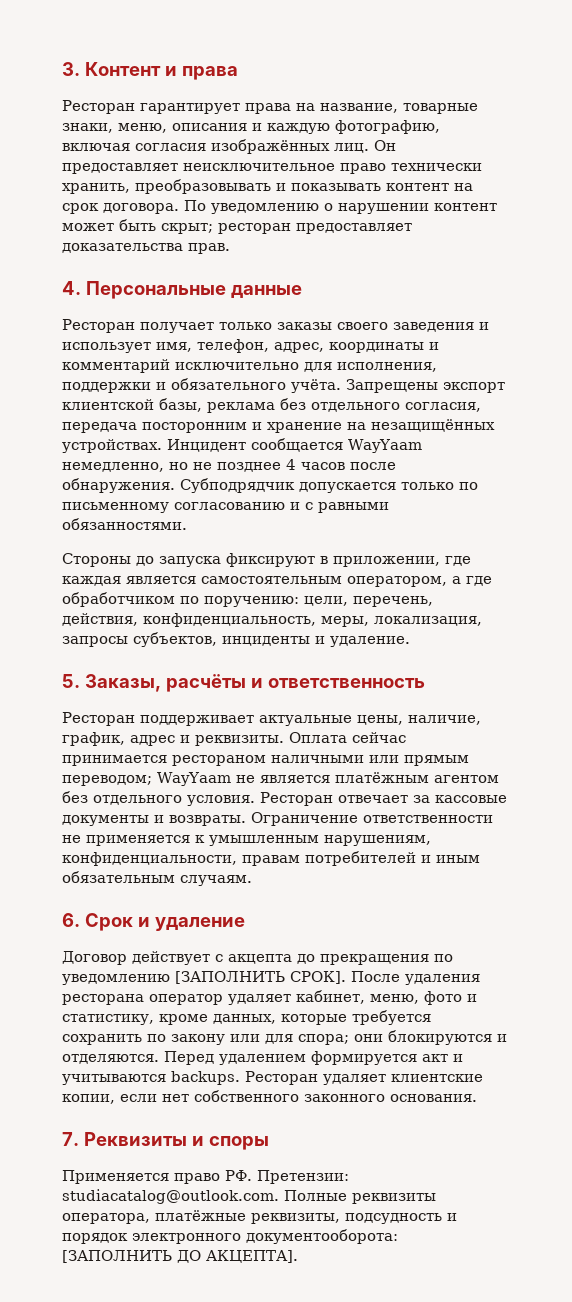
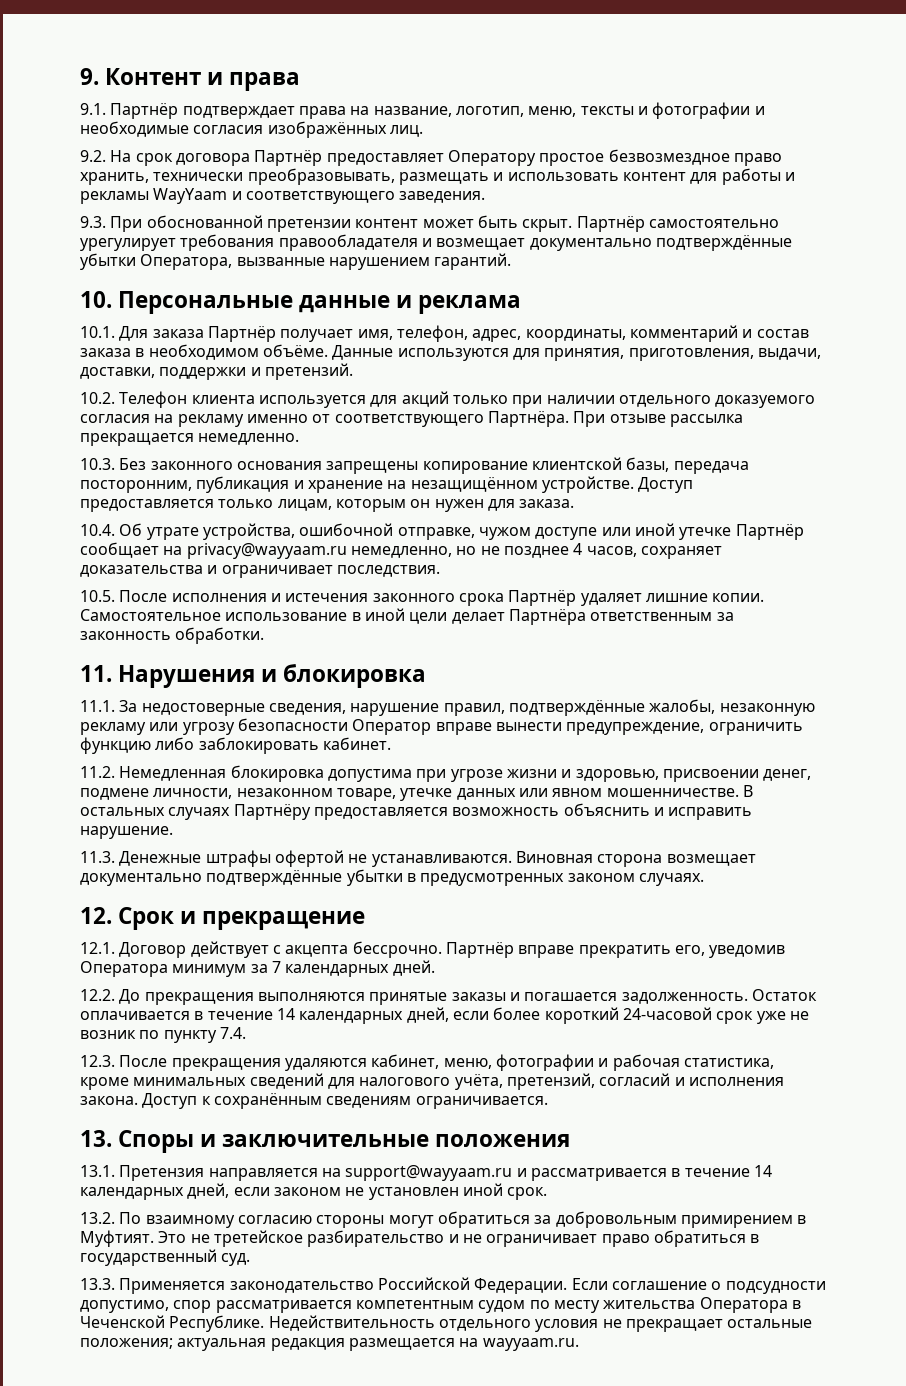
- 3. Контент и права
+ 9. Контент и права
- Ресторан гарантирует права на название, товарные знаки, меню, описания и каждую фотографию, включая согласия изображённых лиц. Он предоставляет неисключительное право технически хранить, преобразовывать и показывать контент на срок договора. По уведомлению о нарушении контент может быть скрыт; ресторан предоставляет доказательства прав.
- 4. Персональные данные
- Ресторан получает только заказы своего заведения и использует имя, телефон, адрес, координаты и комментарий исключительно для исполнения, поддержки и обязательного учёта. Запрещены экспорт клиентской базы, реклама без отдельного согласия, передача посторонним и хранение на незащищённых устройствах. Инцидент сообщается WayYaam немедленно, но не позднее 4 часов после обнаружения. Субподрядчик допускается только по письменному согласованию и с равными обязанностями.
- Стороны до запуска фиксируют в приложении, где каждая является самостоятельным оператором, а где обработчиком по поручению: цели, перечень, действия, конфиденциальность, меры, локализация, запросы субъектов, инциденты и удаление.
- 5. Заказы, расчёты и ответственность
- Ресторан поддерживает актуальные цены, наличие, график, адрес и реквизиты. Оплата сейчас принимается рестораном наличными или прямым переводом; WayYaam не является платёжным агентом без отдельного условия. Ресторан отвечает за кассовые документы и возвраты. Ограничение ответственности не применяется к умышленным нарушениям, конфиденциальности, правам потребителей и иным обязательным случаям.
- 6. Срок и удаление
- Договор действует с акцепта до прекращения по уведомлению [ЗАПОЛНИТЬ СРОК]. После удаления ресторана оператор удаляет кабинет, меню, фото и статистику, кроме данных, которые требуется сохранить по закону или для спора; они блокируются и отделяются. Перед удалением формируется акт и учитываются backups. Ресторан удаляет клиентские копии, если нет собственного законного основания.
- 7. Реквизиты и споры
- Применяется право РФ. Претензии: studiacatalog@outlook.com. Полные реквизиты оператора, платёжные реквизиты, подсудность и порядок электронного документооборота: [ЗАПОЛНИТЬ ДО АКЦЕПТА].
+ 9.1. Партнёр подтверждает права на название, логотип, меню, тексты и фотографии и необходимые согласия изображённых лиц.
+ 9.2. На срок договора Партнёр предоставляет Оператору простое безвозмездное право хранить, технически преобразовывать, размещать и использовать контент для работы и рекламы WayYaam и соответствующего заведения.
+ 9.3. При обоснованной претензии контент может быть скрыт. Партнёр самостоятельно урегулирует требования правообладателя и возмещает документально подтверждённые убытки Оператора, вызванные нарушением гарантий.
+ 10. Персональные данные и реклама
+ 10.1. Для заказа Партнёр получает имя, телефон, адрес, координаты, комментарий и состав заказа в необходимом объёме. Данные используются для принятия, приготовления, выдачи, доставки, поддержки и претензий.
+ 10.2. Телефон клиента используется для акций только при наличии отдельного доказуемого согласия на рекламу именно от соответствующего Партнёра. При отзыве рассылка прекращается немедленно.
+ 10.3. Без законного основания запрещены копирование клиентской базы, передача посторонним, публикация и хранение на незащищённом устройстве. Доступ предоставляется только лицам, которым он нужен для заказа.
+ 10.4. Об утрате устройства, ошибочной отправке, чужом доступе или иной утечке Партнёр сообщает на privacy@wayyaam.ru немедленно, но не позднее 4 часов, сохраняет доказательства и ограничивает последствия.
+ 10.5. После исполнения и истечения законного срока Партнёр удаляет лишние копии. Самостоятельное использование в иной цели делает Партнёра ответственным за законность обработки.
+ 11. Нарушения и блокировка
+ 11.1. За недостоверные сведения, нарушение правил, подтверждённые жалобы, незаконную рекламу или угрозу безопасности Оператор вправе вынести предупреждение, ограничить функцию либо заблокировать кабинет.
+ 11.2. Немедленная блокировка допустима при угрозе жизни и здоровью, присвоении денег, подмене личности, незаконном товаре, утечке данных или явном мошенничестве. В остальных случаях Партнёру предоставляется возможность объяснить и исправить нарушение.
+ 11.3. Денежные штрафы офертой не устанавливаются. Виновная сторона возмещает документально подтверждённые убытки в предусмотренных законом случаях.
+ 12. Срок и прекращение
+ 12.1. Договор действует с акцепта бессрочно. Партнёр вправе прекратить его, уведомив Оператора минимум за 7 календарных дней.
+ 12.2. До прекращения выполняются принятые заказы и погашается задолженность. Остаток оплачивается в течение 14 календарных дней, если более короткий 24-часовой срок уже не возник по пункту 7.4.
+ 12.3. После прекращения удаляются кабинет, меню, фотографии и рабочая статистика, кроме минимальных сведений для налогового учёта, претензий, согласий и исполнения закона. Доступ к сохранённым сведениям ограничивается.
+ 13. Споры и заключительные положения
+ 13.1. Претензия направляется на support@wayyaam.ru и рассматривается в течение 14 календарных дней, если законом не установлен иной срок.
+ 13.2. По взаимному согласию стороны могут обратиться за добровольным примирением в Муфтият. Это не третейское разбирательство и не ограничивает право обратиться в государственный суд.
+ 13.3. Применяется законодательство Российской Федерации. Если соглашение о подсудности допустимо, спор рассматривается компетентным судом по месту жительства Оператора в Чеченской Республике. Недействительность отдельного условия не прекращает остальные положения; актуальная редакция размещается на wayyaam.ru.

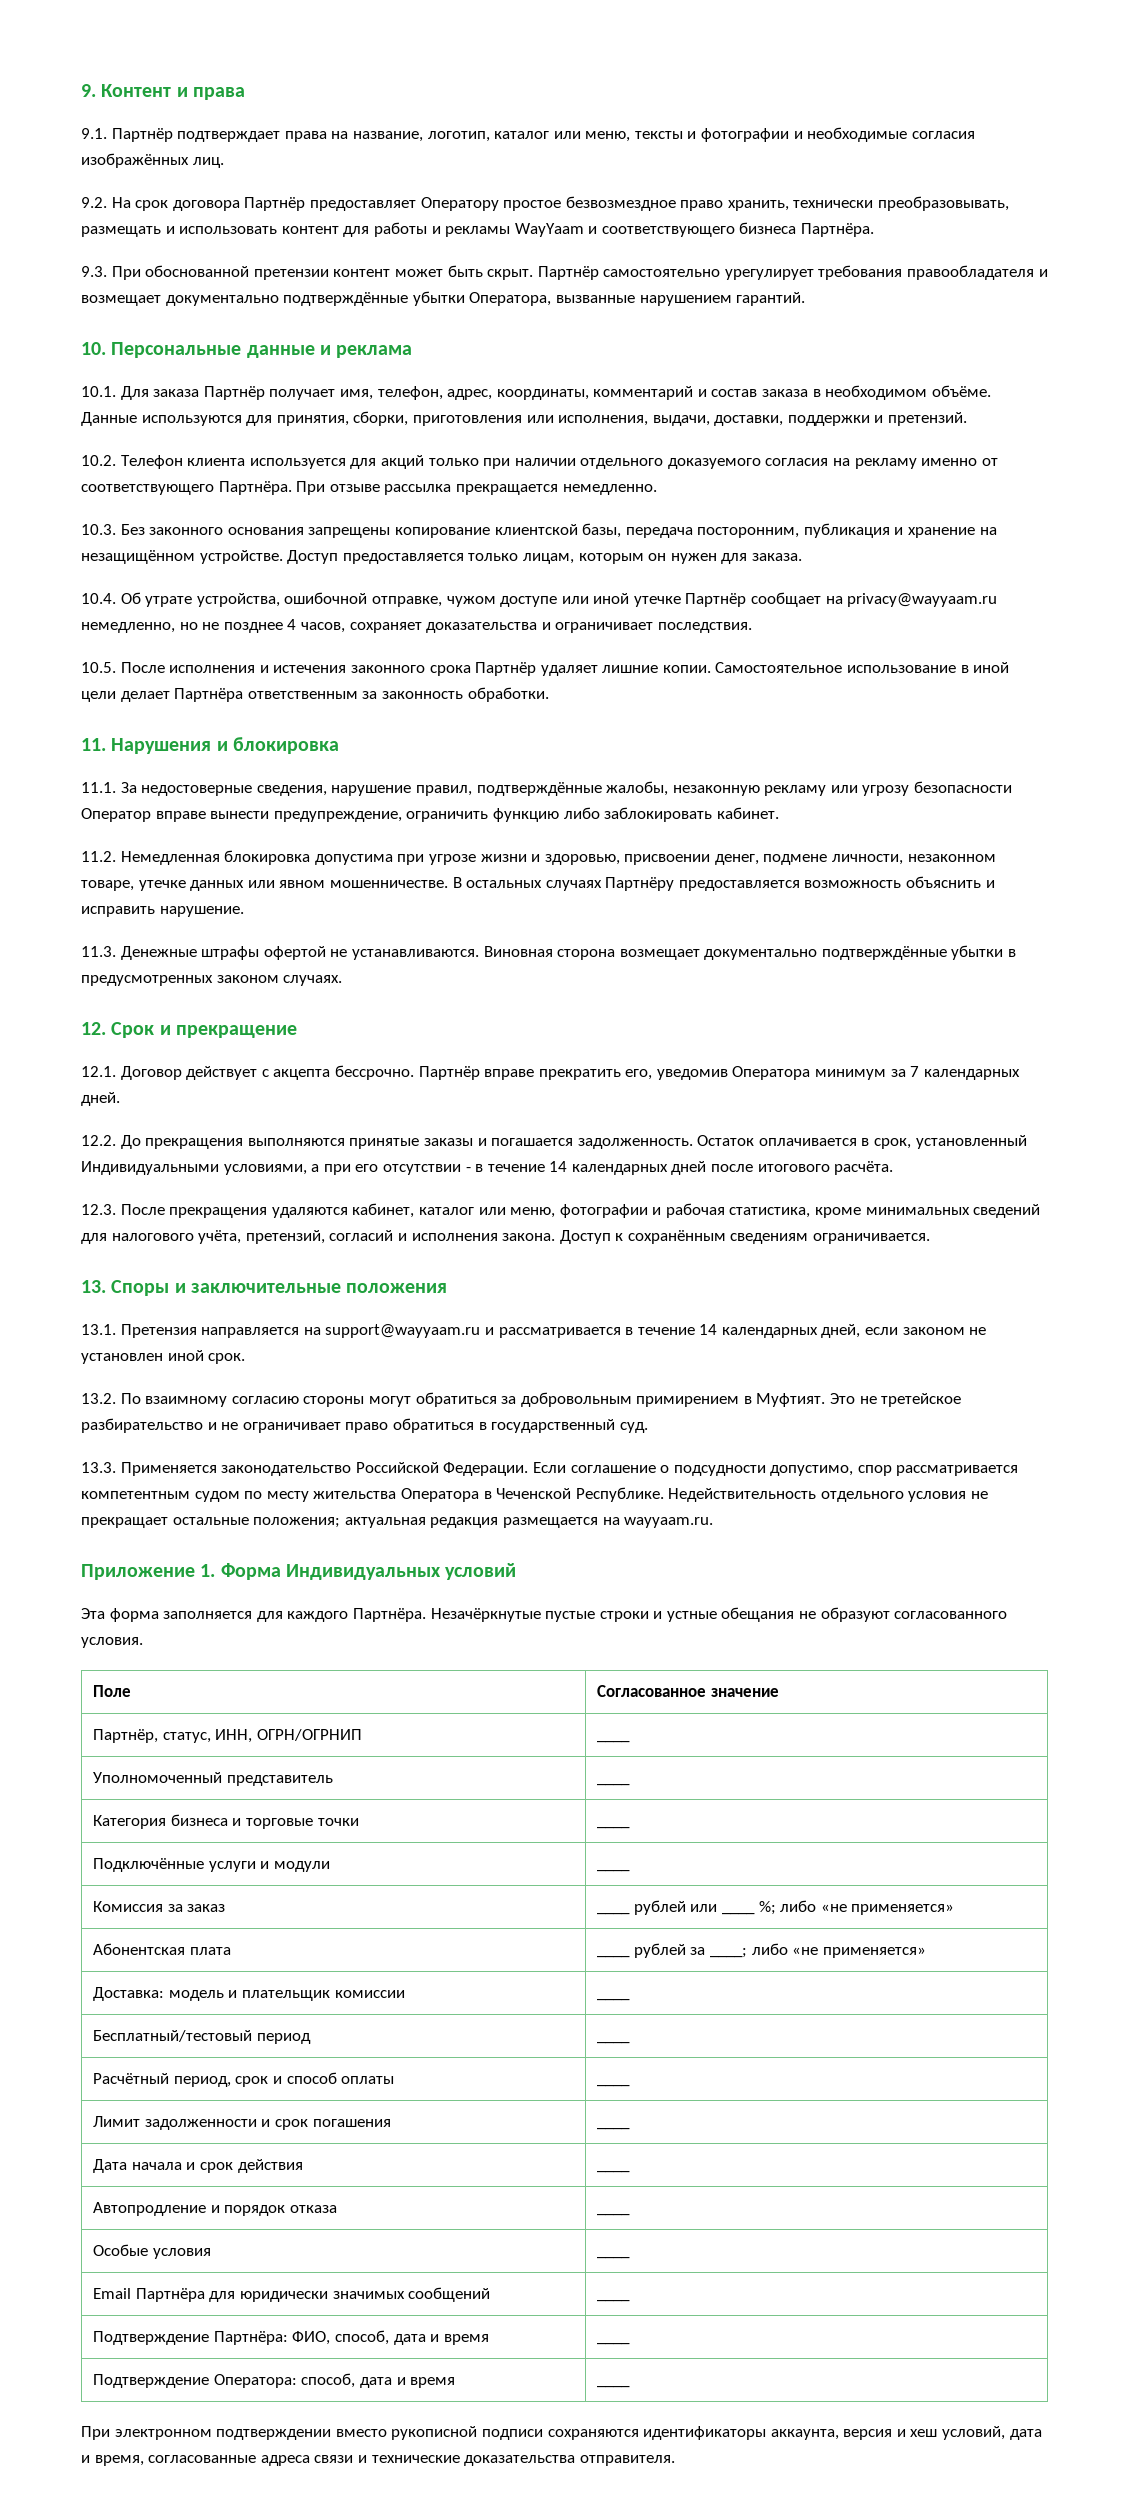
- 9.1. Партнёр подтверждает права на название, логотип, меню, тексты и фотографии и необходимые согласия изображённых лиц.
+ 9.1. Партнёр подтверждает права на название, логотип, каталог или меню, тексты и фотографии и необходимые согласия изображённых лиц.
- 9.2. На срок договора Партнёр предоставляет Оператору простое безвозмездное право хранить, технически преобразовывать, размещать и использовать контент для работы и рекламы WayYaam и соответствующего заведения.
+ 9.2. На срок договора Партнёр предоставляет Оператору простое безвозмездное право хранить, технически преобразовывать, размещать и использовать контент для работы и рекламы WayYaam и соответствующего бизнеса Партнёра.
- Данные используются для принятия, приготовления, выдачи, доставки, поддержки и претензий.
+ Данные используются для принятия, сборки, приготовления или исполнения, выдачи, доставки, поддержки и претензий.
- Остаток оплачивается в течение 14 календарных дней, если более короткий 24-часовой срок уже не возник по пункту 7.4.
+ Остаток оплачивается в срок, установленный Индивидуальными условиями, а при его отсутствии - в течение 14 календарных дней после итогового расчёта.
- 12.3. После прекращения удаляются кабинет, меню, фотографии и рабочая статистика, кроме минимальных сведений для налогового учёта, претензий, согласий и исполнения закона.
+ 12.3. После прекращения удаляются кабинет, каталог или меню, фотографии и рабочая статистика, кроме минимальных сведений для налогового учёта, претензий, согласий и исполнения закона.
+ Приложение 1. Форма Индивидуальных условий
+ Эта форма заполняется для каждого Партнёра. Незачёркнутые пустые строки и устные обещания не образуют согласованного условия.
+ Поле | Согласованное значение
+ Партнёр, статус, ИНН, ОГРН/ОГРНИП | ____
+ Уполномоченный представитель | ____
+ Категория бизнеса и торговые точки | ____
+ Подключённые услуги и модули | ____
+ Комиссия за заказ | ____ рублей или ____ %; либо «не применяется»
+ Абонентская плата | ____ рублей за ____; либо «не применяется»
+ Доставка: модель и плательщик комиссии | ____
+ Бесплатный/тестовый период | ____
+ Расчётный период, срок и способ оплаты | ____
+ Лимит задолженности и срок погашения | ____
+ Дата начала и срок действия | ____
+ Автопродление и порядок отказа | ____
+ Особые условия | ____
+ Email Партнёра для юридически значимых сообщений | ____
+ Подтверждение Партнёра: ФИО, способ, дата и время | ____
+ Подтверждение Оператора: способ, дата и время | ____
+ При электронном подтверждении вместо рукописной подписи сохраняются идентификаторы аккаунта, версия и хеш условий, дата и время, согласованные адреса связи и технические доказательства отправителя.

